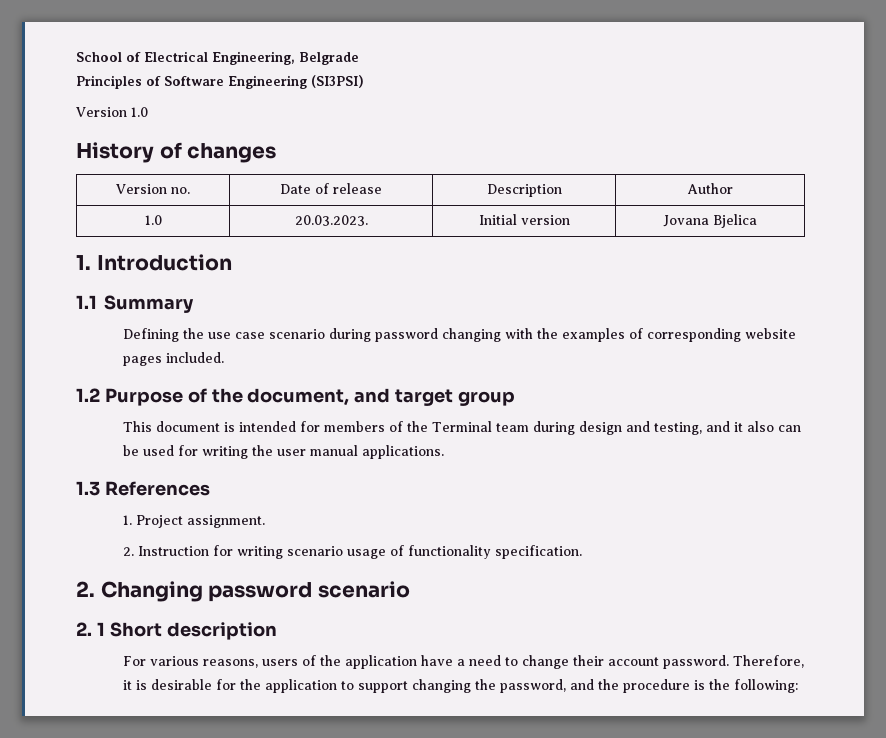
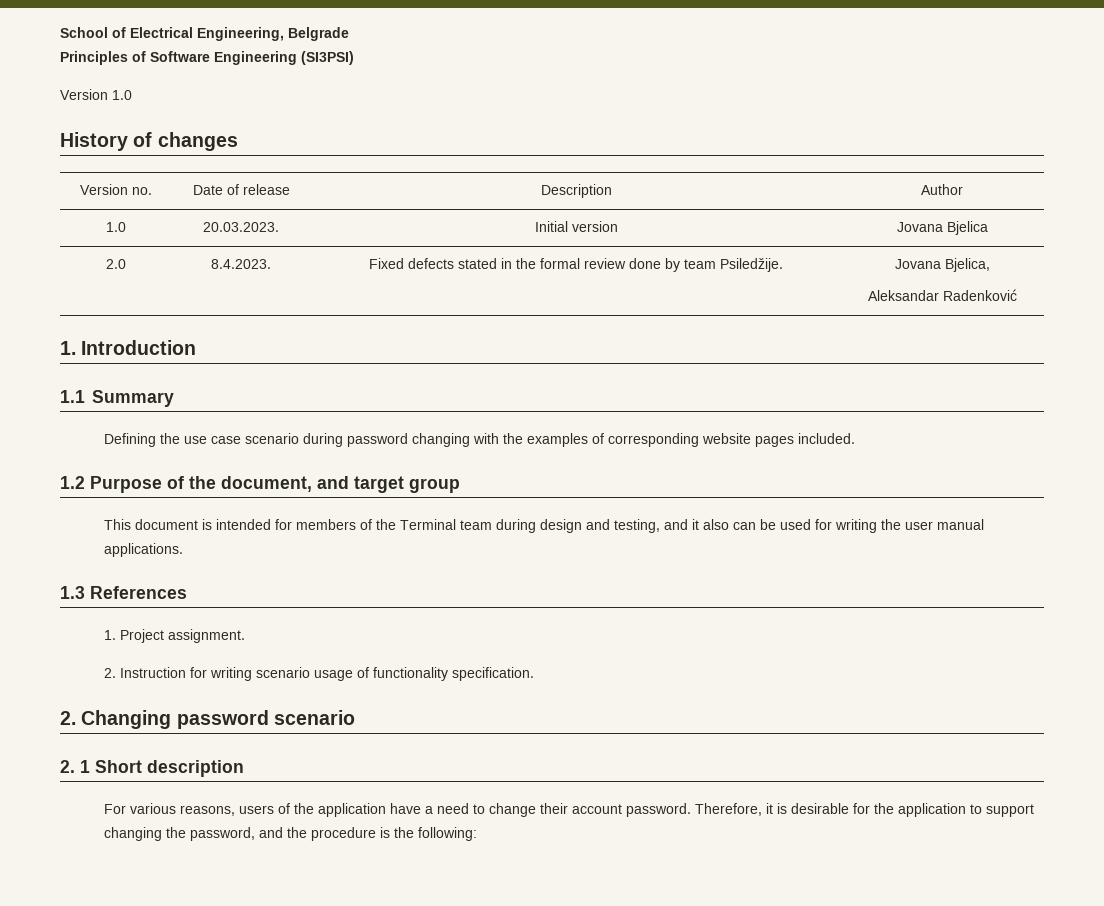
+ 2.0 | 8.4.2023. | Fixed defects stated in the formal review done by team Psiledžije. | Jovana Bjelica,
+ Aleksandar Radenković

